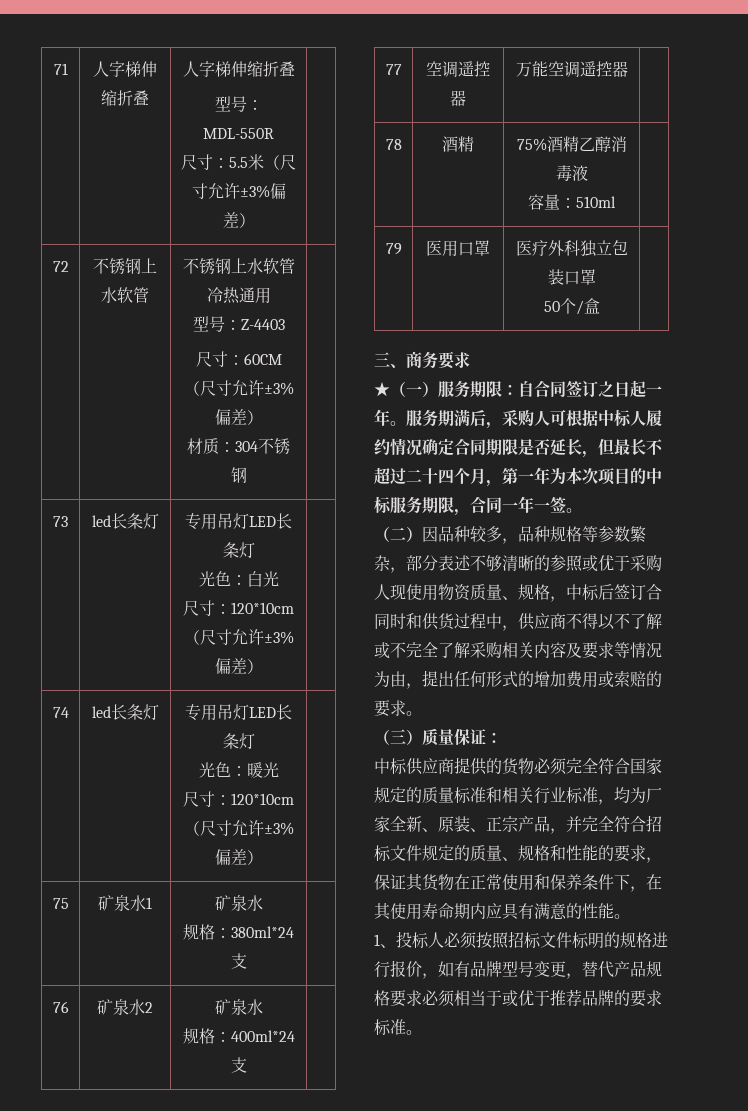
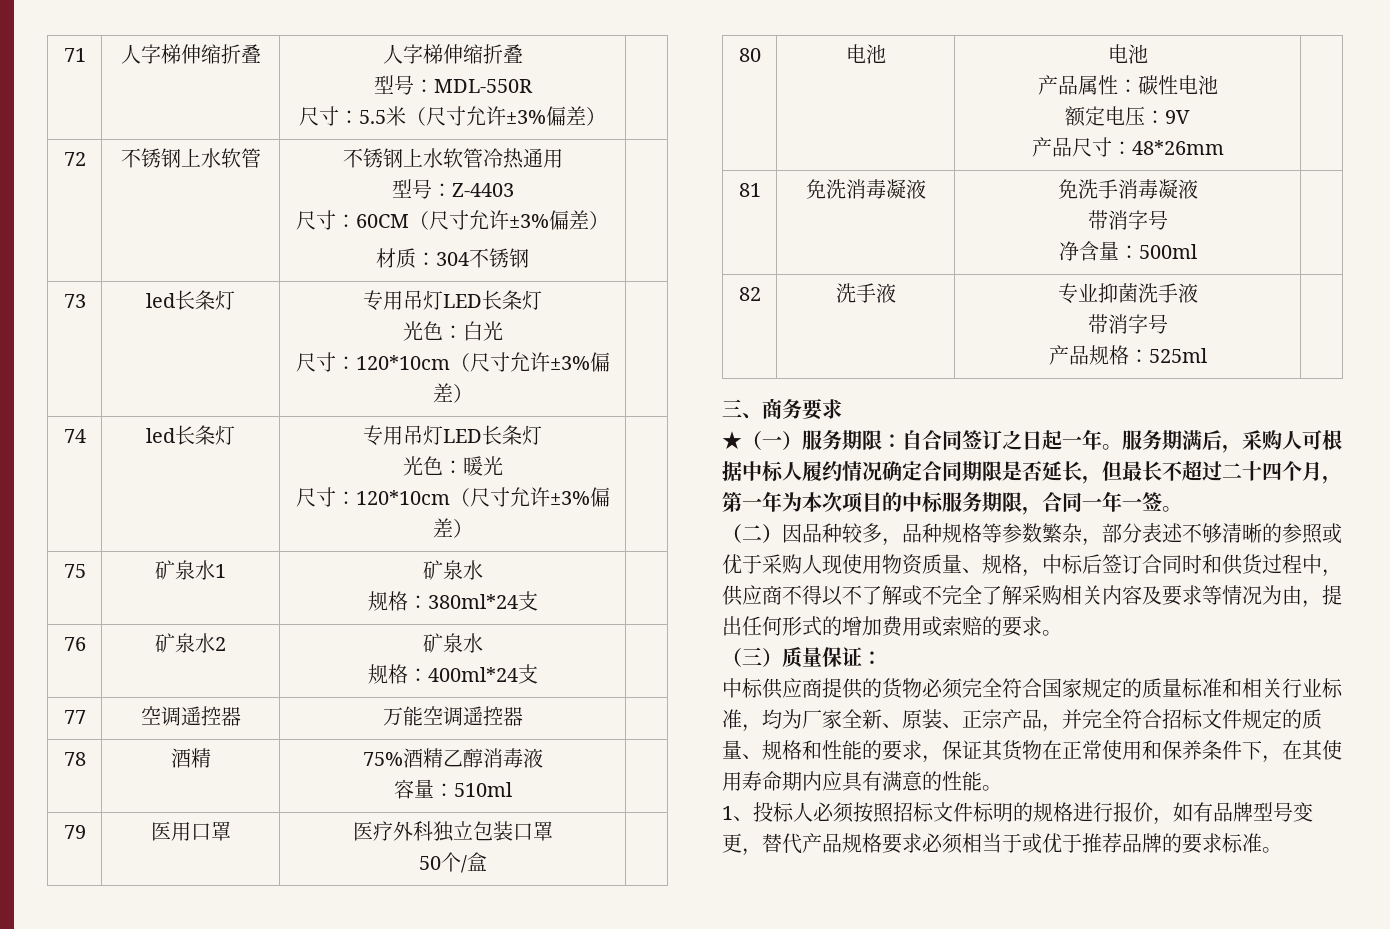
+ 80 | 电池 | 电池
+ 产品属性：碳性电池
+ 额定电压：9V
+ 产品尺寸：48*26mm |
+ 81 | 免洗消毒凝液 | 免洗手消毒凝液
+ 带消字号
+ 净含量：500ml |
+ 82 | 洗手液 | 专业抑菌洗手液
+ 带消字号
+ 产品规格：525ml |

